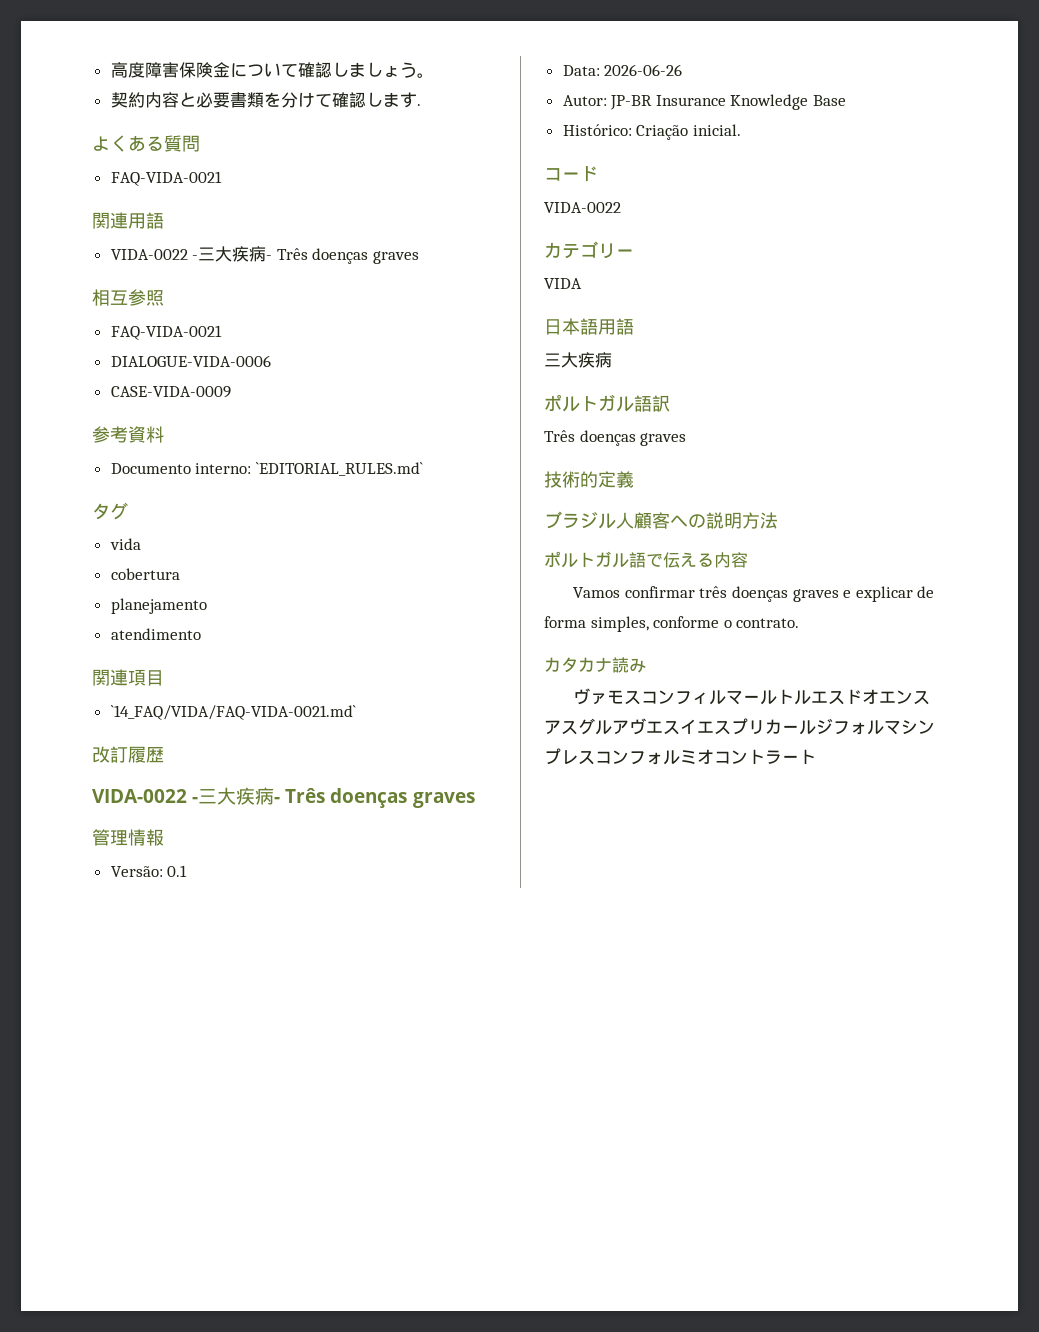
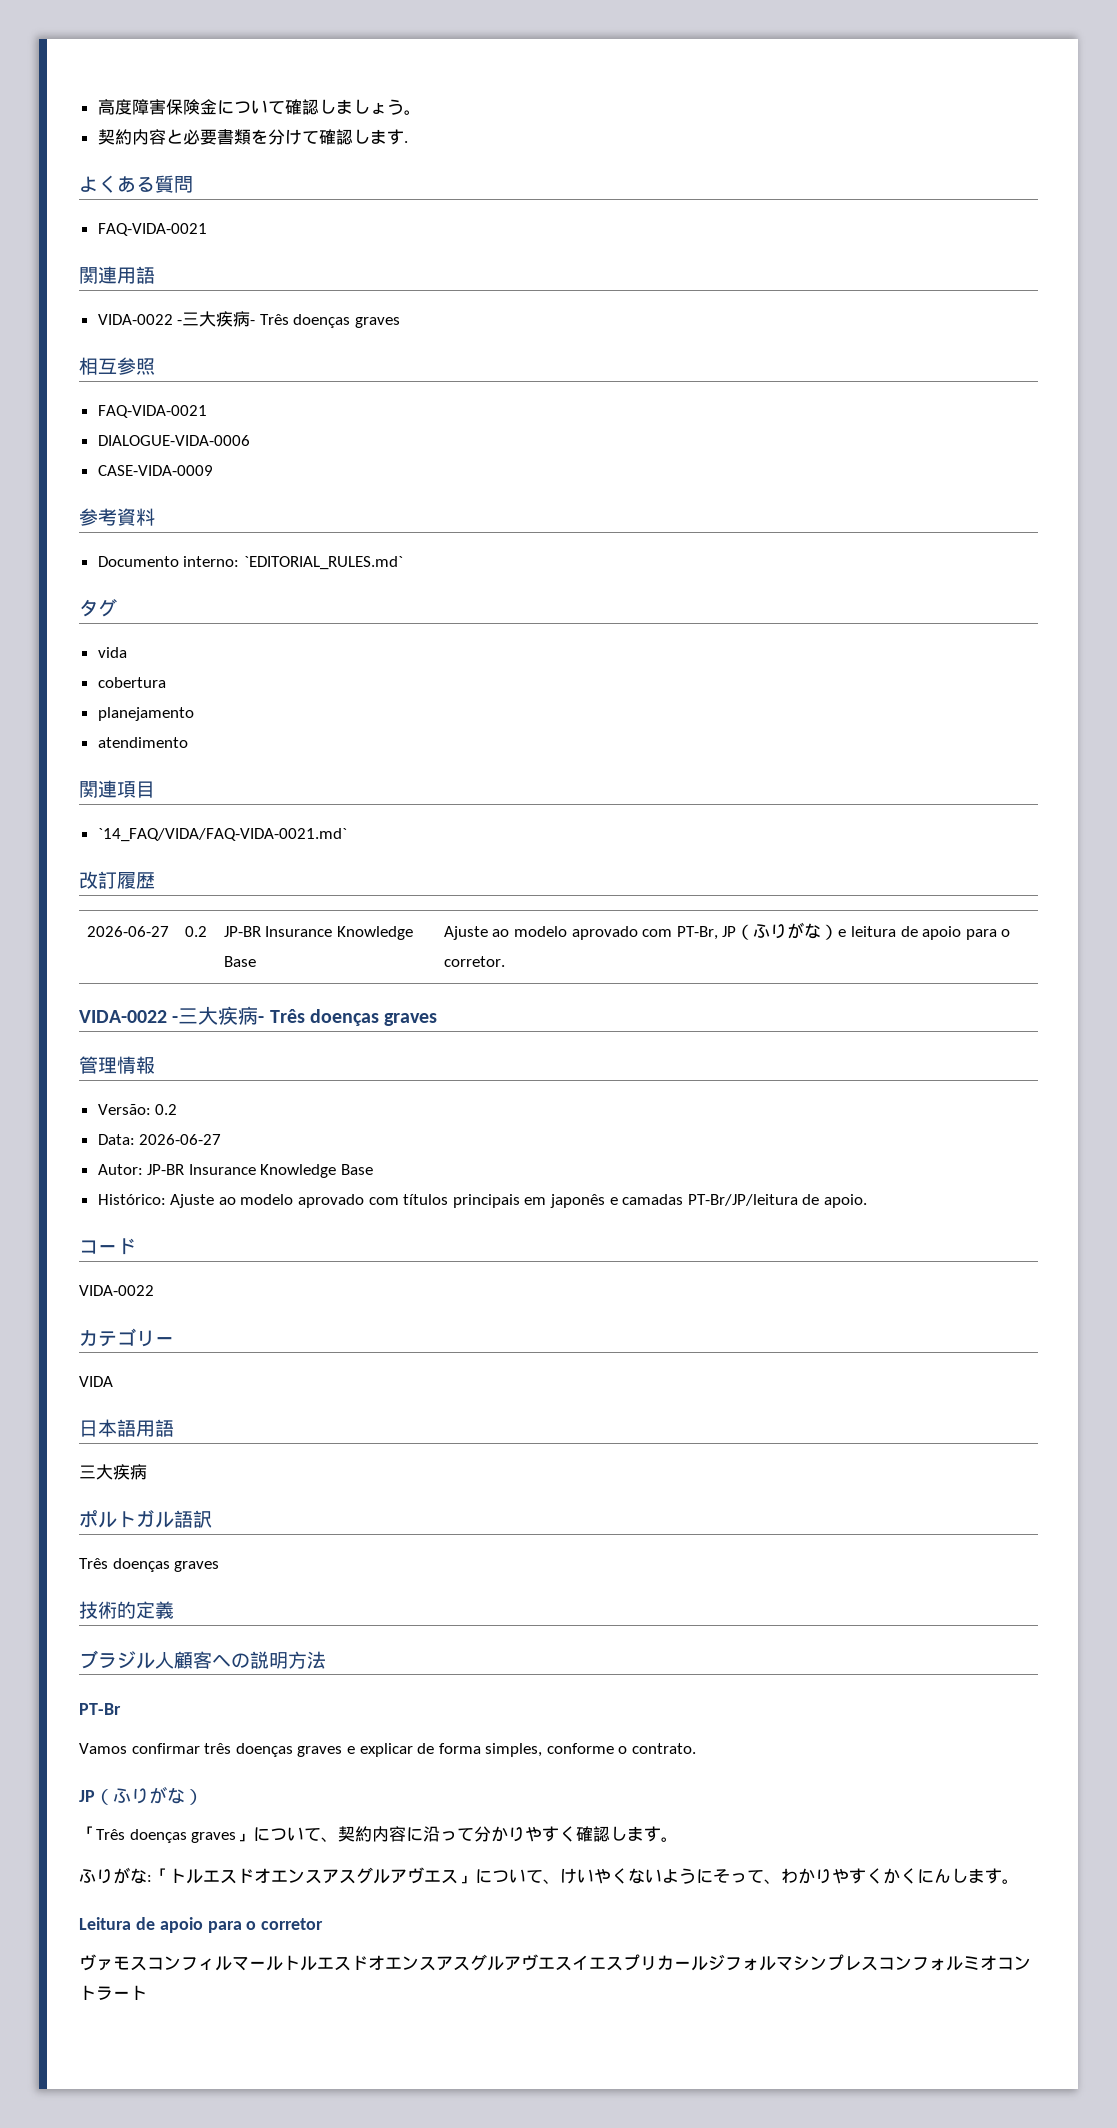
+ 2026-06-27 | 0.2 | JP-BR Insurance Knowledge Base | Ajuste ao modelo aprovado com PT-Br, JP（ふりがな）e leitura de apoio para o corretor.
- Versão: 0.1
+ Versão: 0.2
- Data: 2026-06-26
+ Data: 2026-06-27
- Histórico: Criação inicial.
+ Histórico: Ajuste ao modelo aprovado com títulos principais em japonês e camadas PT-Br/JP/leitura de apoio.
- ポルトガル語で伝える内容
+ PT-Br
  Vamos confirmar três doenças graves e explicar de forma simples, conforme o contrato.
- カタカナ読み
+ JP（ふりがな）
+ 「Três doenças graves」について、契約内容に沿って分かりやすく確認します。
+ ふりがな:「トルエスドオエンスアスグルアヴエス」について、けいやくないようにそって、わかりやすくかくにんします。
+ Leitura de apoio para o corretor

